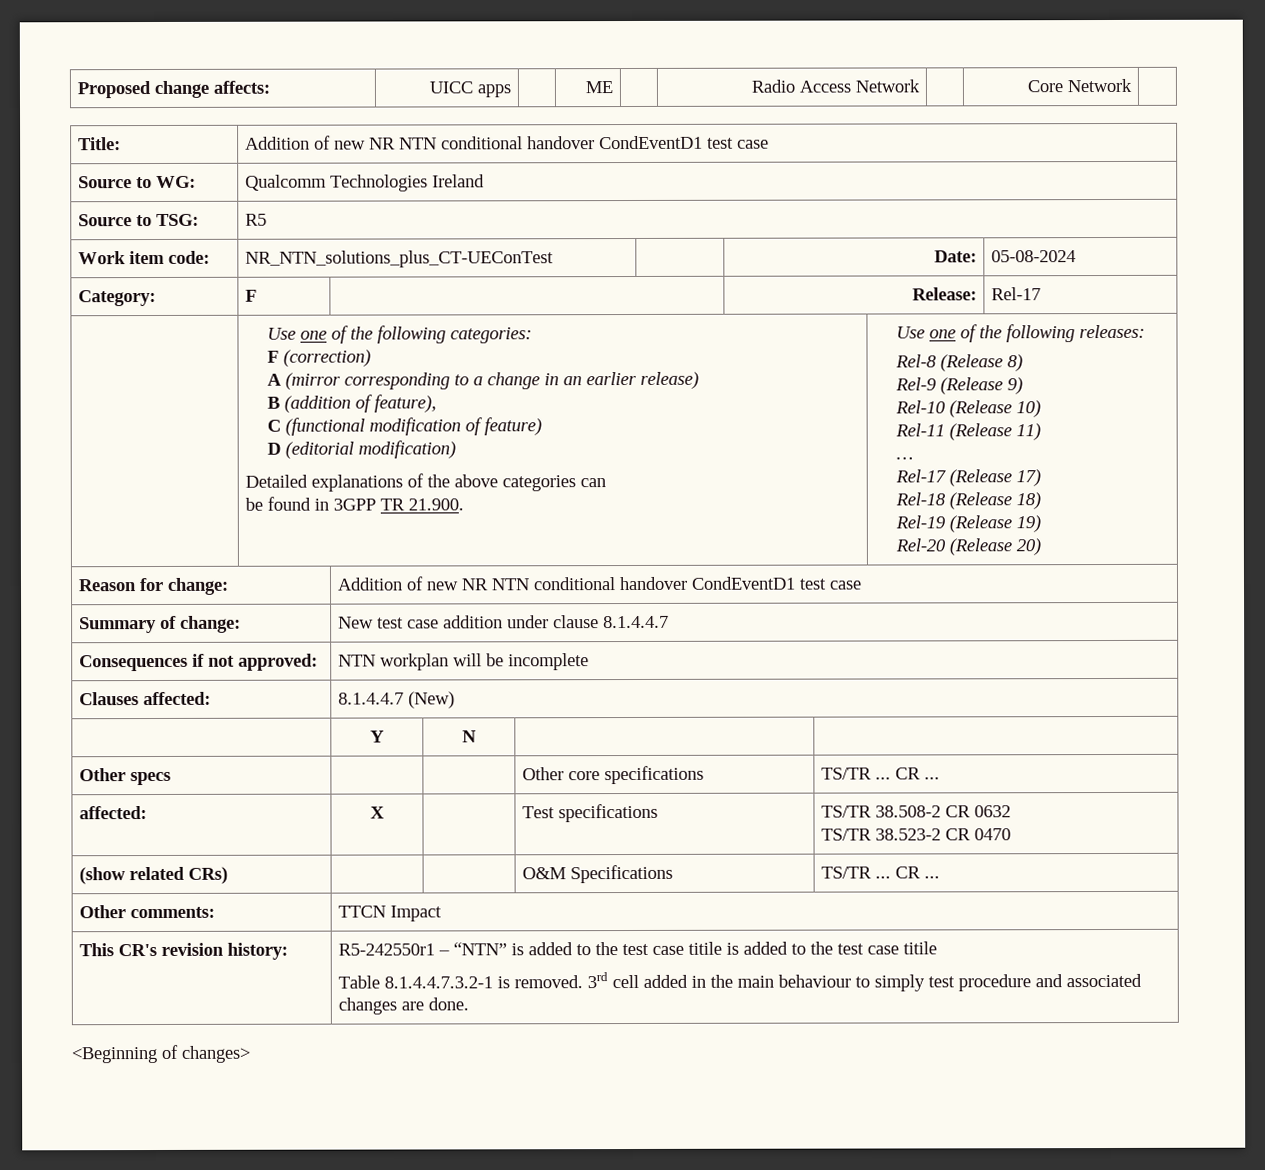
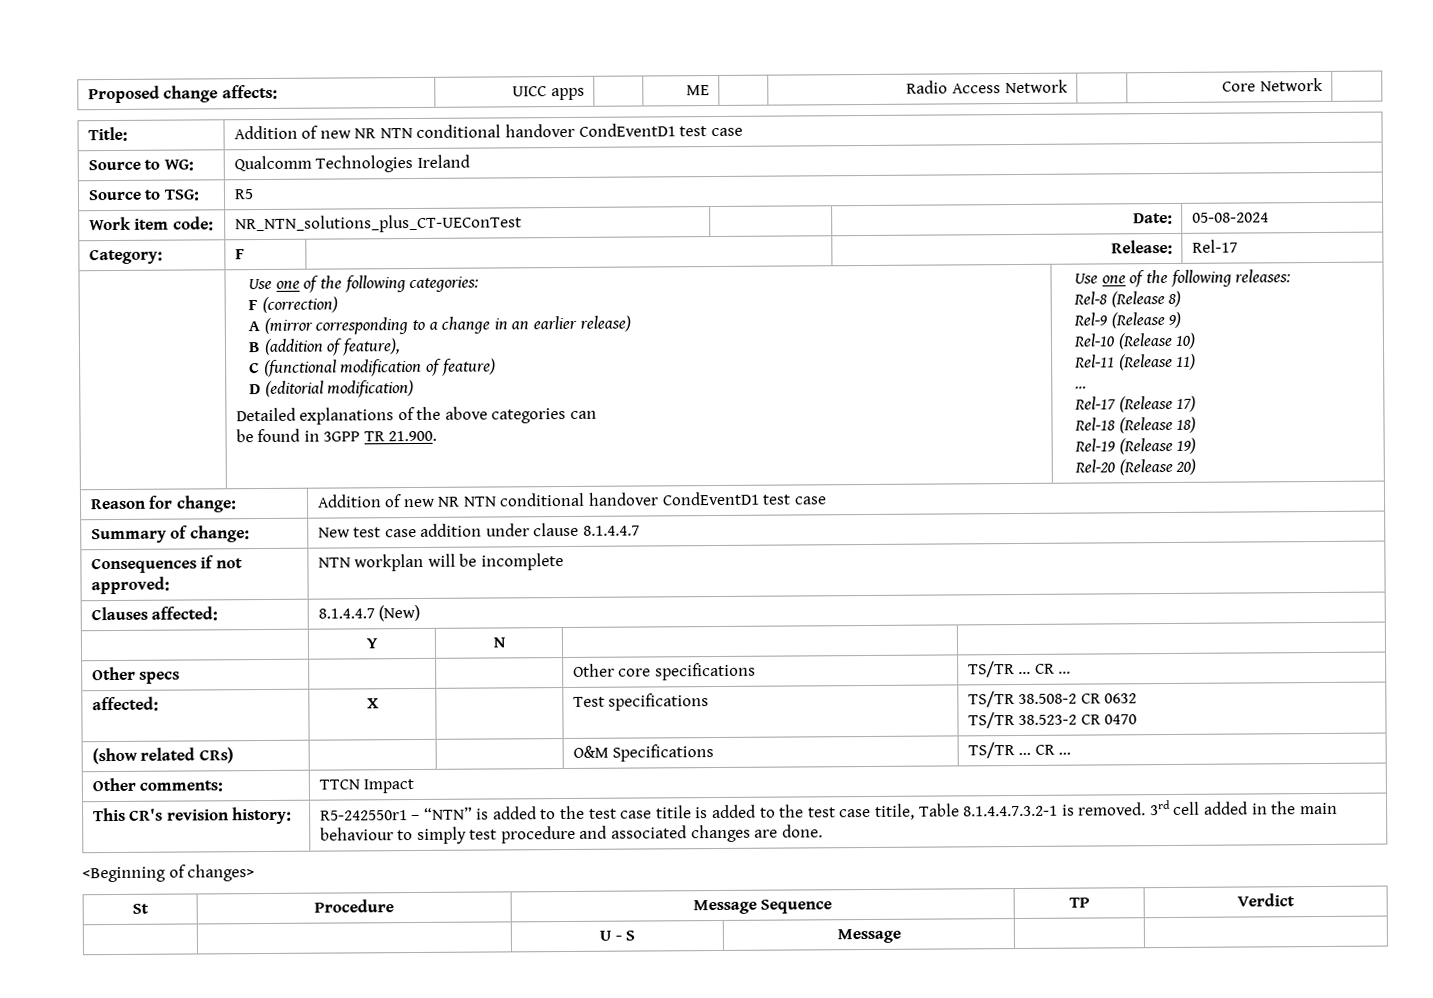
- R5-242550r1 – “NTN” is added to the test case titile is added to the test case titile
- Table 8.1.4.4.7.3.2-1 is removed.
+ R5-242550r1 – “NTN” is added to the test case titile is added to the test case titile, Table 8.1.4.4.7.3.2-1 is removed.
+ St | Procedure | Message Sequence | TP | Verdict
+ | | U - S | Message | |

